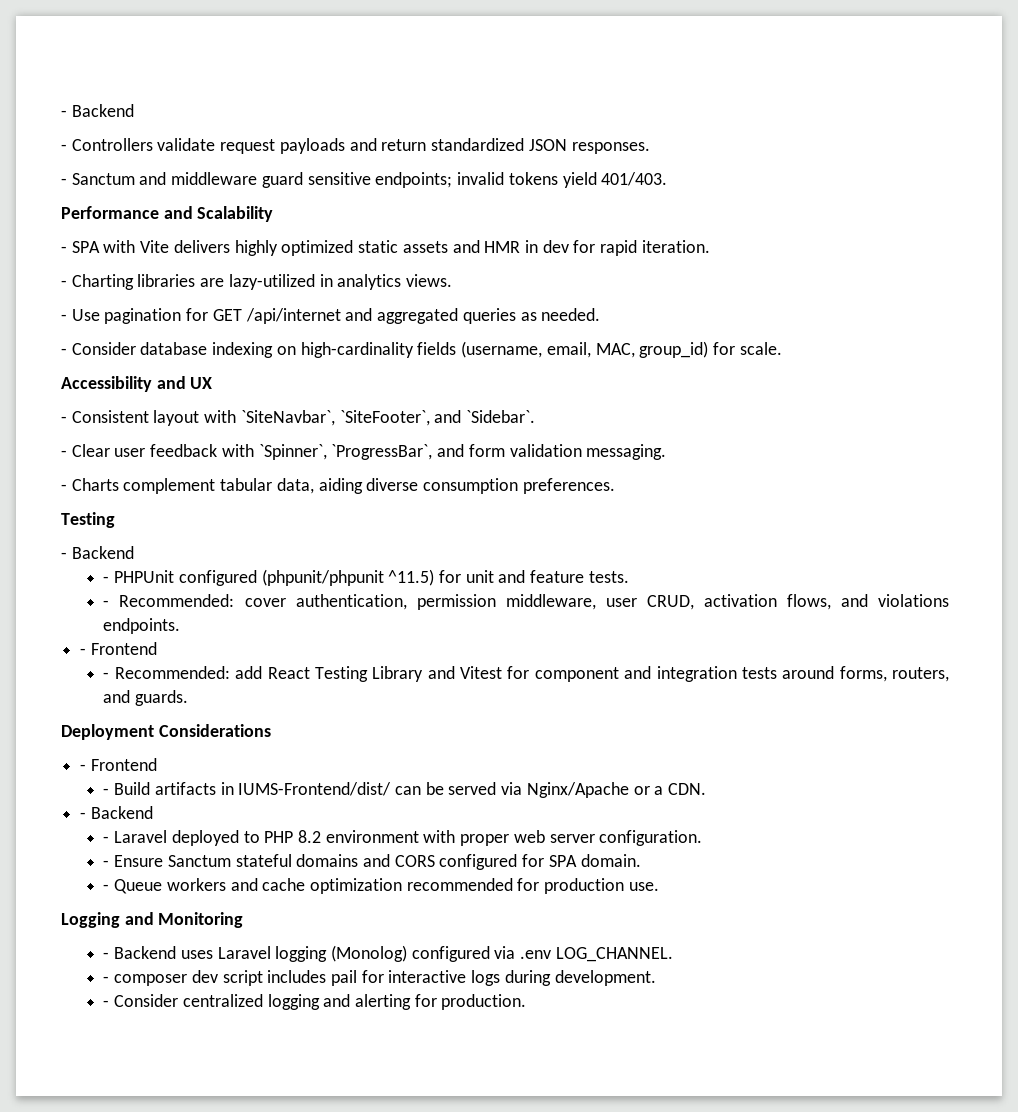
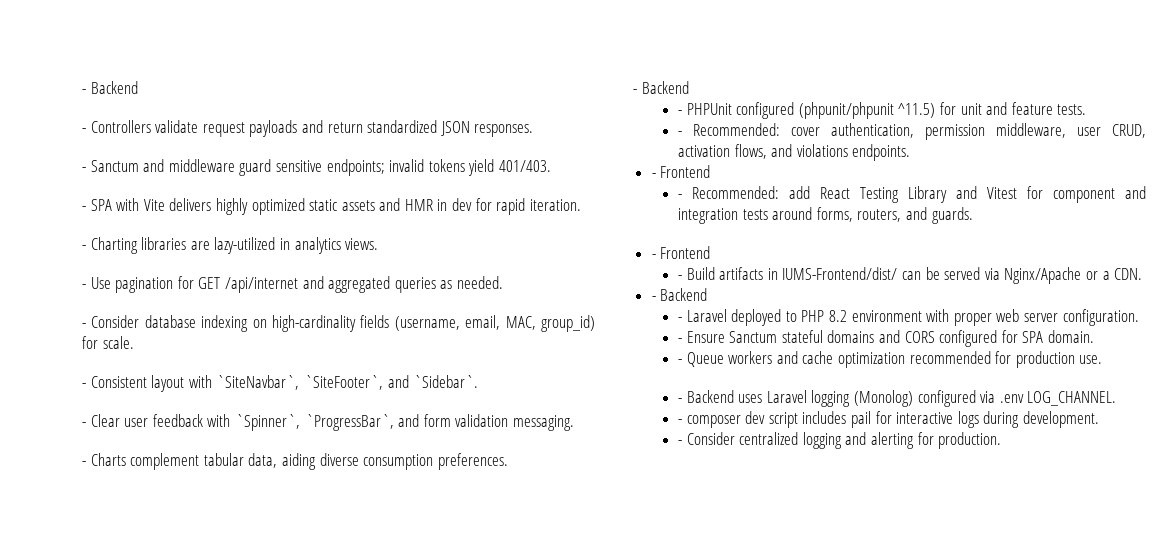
- Performance and Scalability
- Accessibility and UX
  - Charts complement tabular data, aiding diverse consumption preferences.
- Testing
- Deployment Considerations
- Logging and Monitoring

